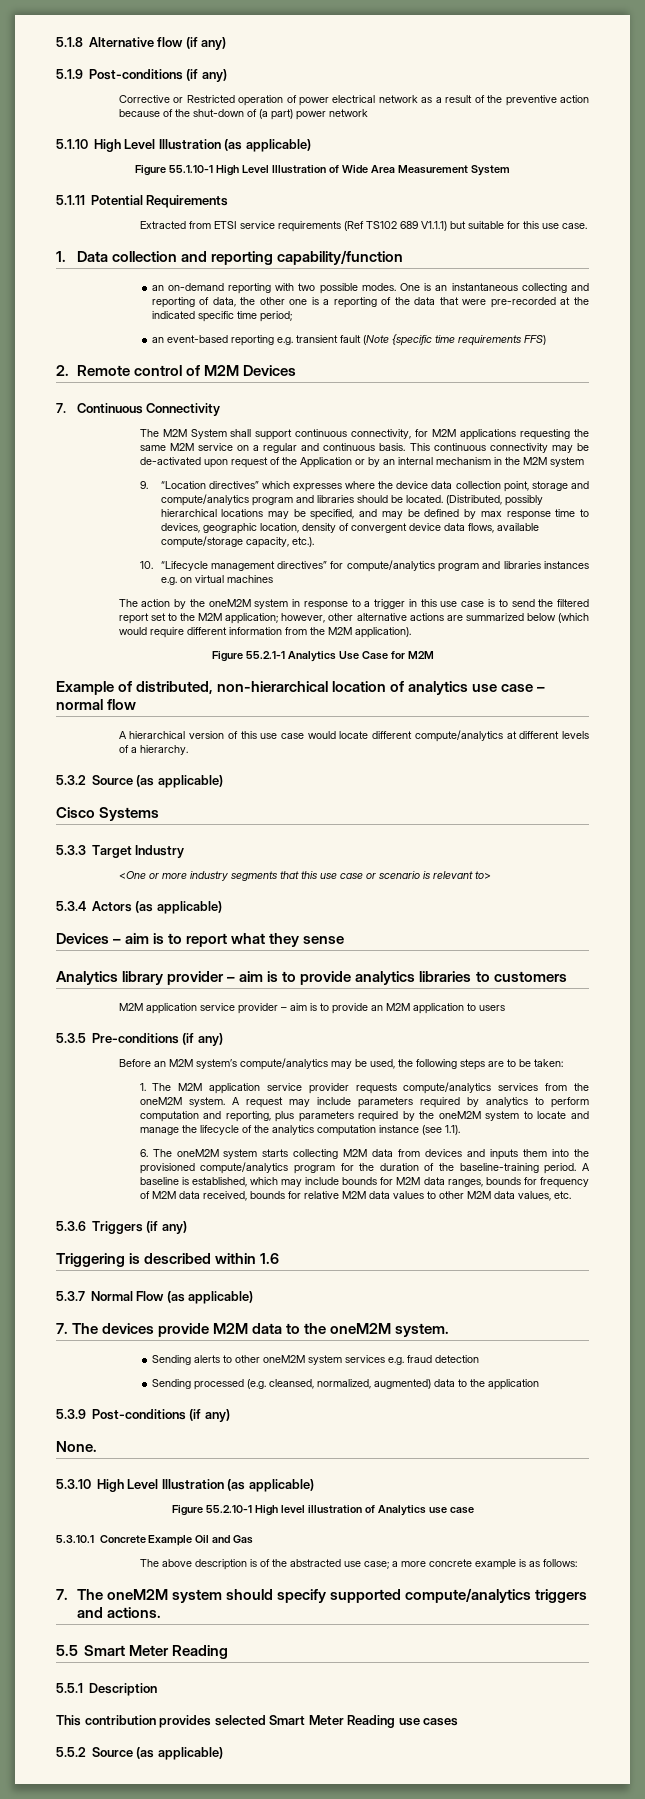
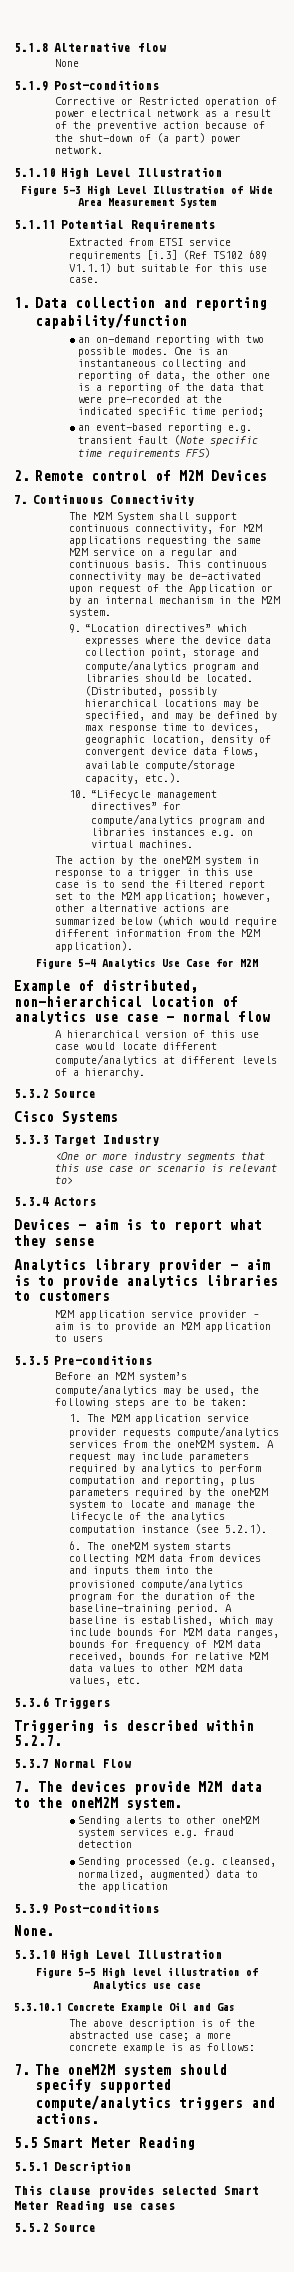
- 5.1.8 Alternative flow (if any)
+ 5.1.8 Alternative flow
+ None
- 5.1.9 Post-conditions (if any)
+ 5.1.9 Post-conditions
- Corrective or Restricted operation of power electrical network as a result of the preventive action because of the shut-down of (a part) power network
+ Corrective or Restricted operation of power electrical network as a result of the preventive action because of the shut-down of (a part) power network.
- 5.1.10 High Level Illustration (as applicable)
- Figure 55.1.10-1 High Level Illustration of Wide Area Measurement System
+ 5.1.10 High Level Illustration
+ Figure 5-3 High Level Illustration of Wide Area Measurement System
- Extracted from ETSI service requirements (Ref TS102 689 V1.1.1) but suitable for this use case.
+ Extracted from ETSI service requirements [i.3] (Ref TS102 689 V1.1.1) but suitable for this use case.
- an event-based reporting e.g. transient fault (Note {specific time requirements FFS)
+ an event-based reporting e.g. transient fault (Note specific time requirements FFS)
- This continuous connectivity may be de-activated upon request of the Application or by an internal mechanism in the M2M system
+ This continuous connectivity may be de-activated upon request of the Application or by an internal mechanism in the M2M system.
- 10. “Lifecycle management directives” for compute/analytics program and libraries instances e.g. on virtual machines
+ 10. “Lifecycle management directives” for compute/analytics program and libraries instances e.g. on virtual machines.
- Figure 55.2.1-1 Analytics Use Case for M2M
+ Figure 5-4 Analytics Use Case for M2M
- 5.3.2 Source (as applicable)
+ 5.3.2 Source
- 5.3.4 Actors (as applicable)
+ 5.3.4 Actors
- 5.3.5 Pre-conditions (if any)
+ 5.3.5 Pre-conditions
- A request may include parameters required by analytics to perform computation and reporting, plus parameters required by the oneM2M system to locate and manage the lifecycle of the analytics computation instance (see 1.1).
+ A request may include parameters required by analytics to perform computation and reporting, plus parameters required by the oneM2M system to locate and manage the lifecycle of the analytics computation instance (see 5.2.1).
- 5.3.6 Triggers (if any)
+ 5.3.6 Triggers
- Triggering is described within 1.6
+ Triggering is described within 5.2.7.
- 5.3.7 Normal Flow (as applicable)
+ 5.3.7 Normal Flow
- 5.3.9 Post-conditions (if any)
+ 5.3.9 Post-conditions
- 5.3.10 High Level Illustration (as applicable)
- Figure 55.2.10-1 High level illustration of Analytics use case
+ 5.3.10 High Level Illustration
+ Figure 5-5 High level illustration of Analytics use case
- This contribution provides selected Smart Meter Reading use cases
+ This clause provides selected Smart Meter Reading use cases
- 5.5.2 Source (as applicable)
+ 5.5.2 Source

